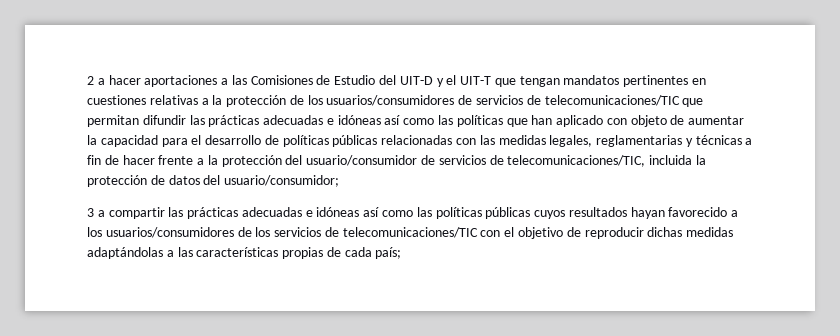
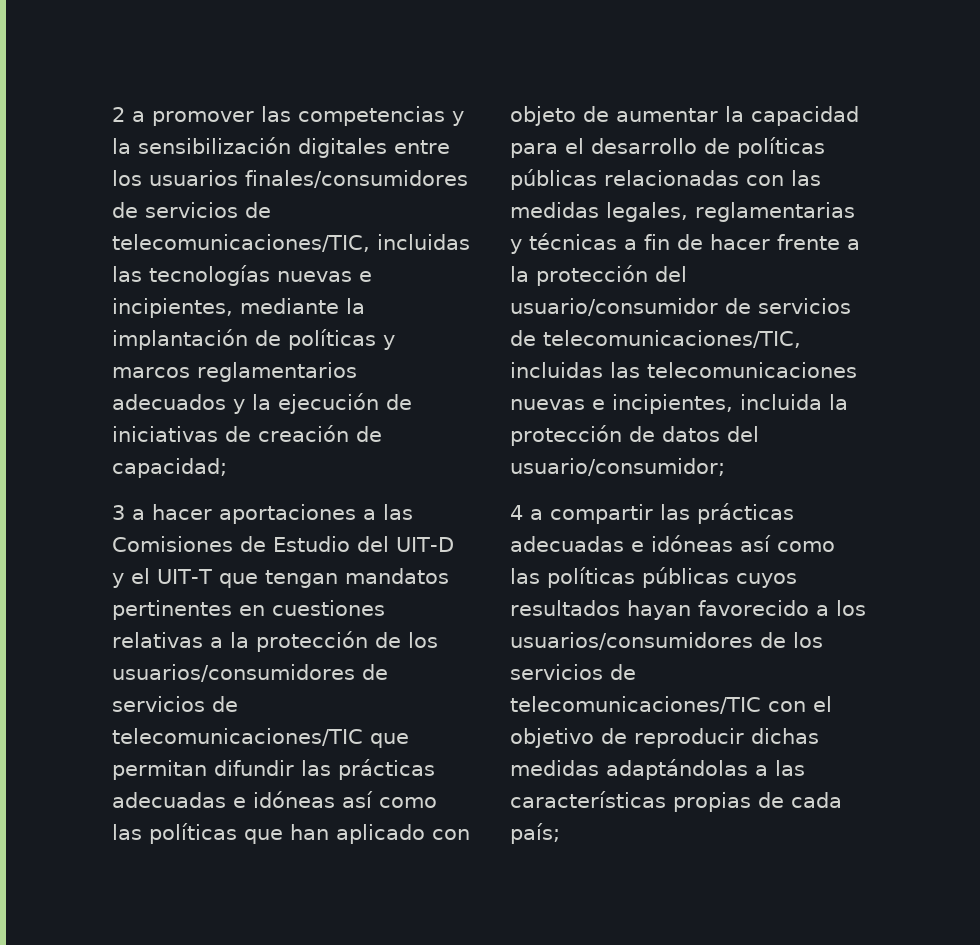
- 2 a hacer aportaciones a las Comisiones de Estudio del UIT-D y el UIT-T que tengan mandatos pertinentes en cuestiones relativas a la protección de los usuarios/consumidores de servicios de telecomunicaciones/TIC que permitan difundir las prácticas adecuadas e idóneas así como las políticas que han aplicado con objeto de aumentar la capacidad para el desarrollo de políticas públicas relacionadas con las medidas legales, reglamentarias y técnicas a fin de hacer frente a la protección del usuario/consumidor de servicios de telecomunicaciones/TIC, incluida la protección de datos del usuario/consumidor;
+ 2 a promover las competencias y la sensibilización digitales entre los usuarios finales/consumidores de servicios de telecomunicaciones/TIC, incluidas las tecnologías nuevas e incipientes, mediante la implantación de políticas y marcos reglamentarios adecuados y la ejecución de iniciativas de creación de capacidad;
+ 3 a hacer aportaciones a las Comisiones de Estudio del UIT-D y el UIT-T que tengan mandatos pertinentes en cuestiones relativas a la protección de los usuarios/consumidores de servicios de telecomunicaciones/TIC que permitan difundir las prácticas adecuadas e idóneas así como las políticas que han aplicado con objeto de aumentar la capacidad para el desarrollo de políticas públicas relacionadas con las medidas legales, reglamentarias y técnicas a fin de hacer frente a la protección del usuario/consumidor de servicios de telecomunicaciones/TIC, incluidas las telecomunicaciones nuevas e incipientes, incluida la protección de datos del usuario/consumidor;
- 3 a compartir las prácticas adecuadas e idóneas así como las políticas públicas cuyos resultados hayan favorecido a los usuarios/consumidores de los servicios de telecomunicaciones/TIC con el objetivo de reproducir dichas medidas adaptándolas a las características propias de cada país;
+ 4 a compartir las prácticas adecuadas e idóneas así como las políticas públicas cuyos resultados hayan favorecido a los usuarios/consumidores de los servicios de telecomunicaciones/TIC con el objetivo de reproducir dichas medidas adaptándolas a las características propias de cada país;

